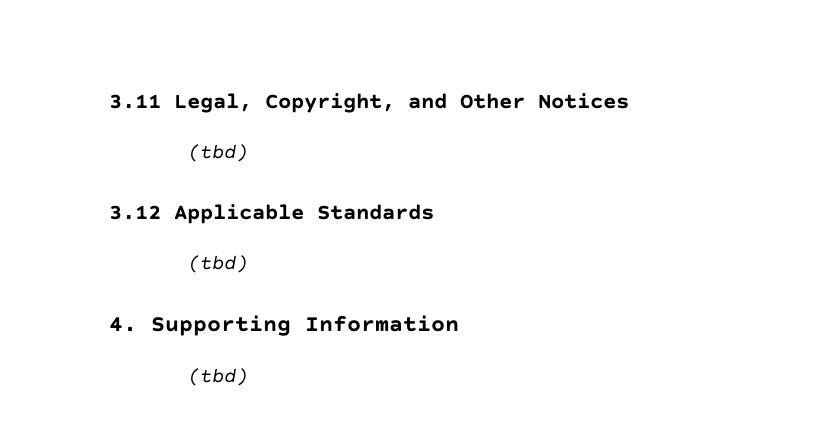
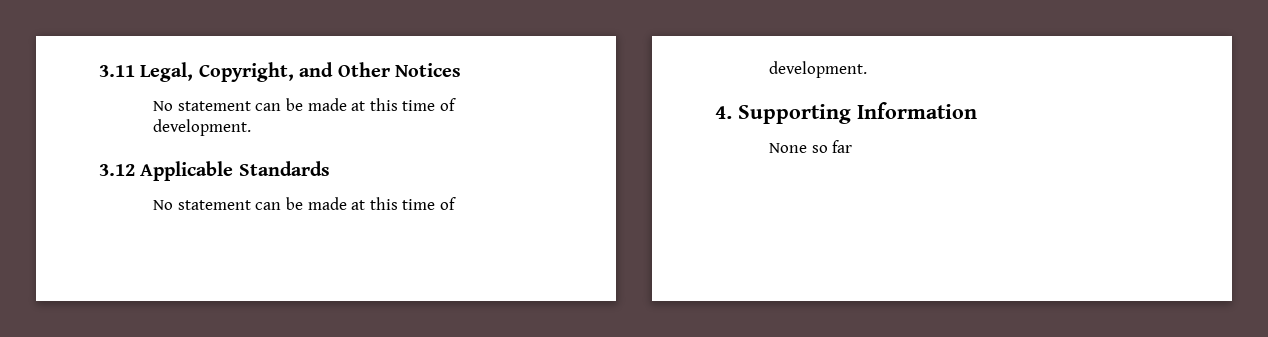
  3.11 Legal, Copyright, and Other Notices
- (tbd)
+ No statement can be made at this time of development.
  3.12 Applicable Standards
- (tbd)
+ No statement can be made at this time of development.
  4. Supporting Information
- (tbd)
+ None so far

